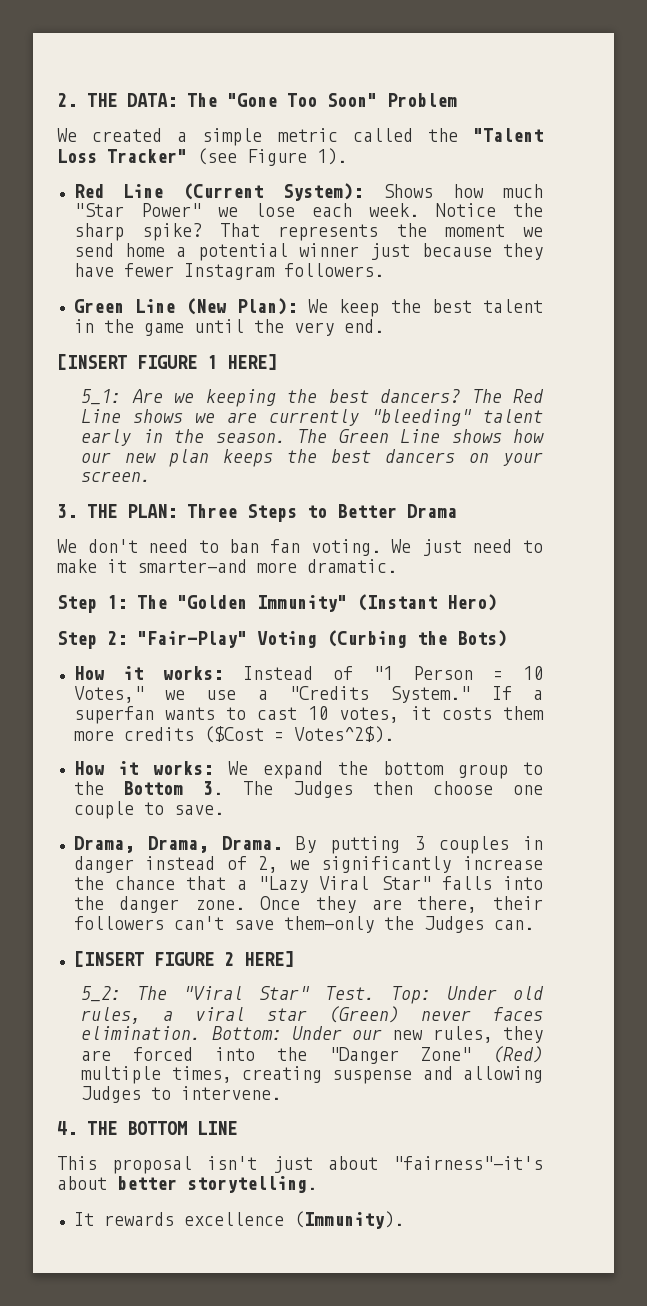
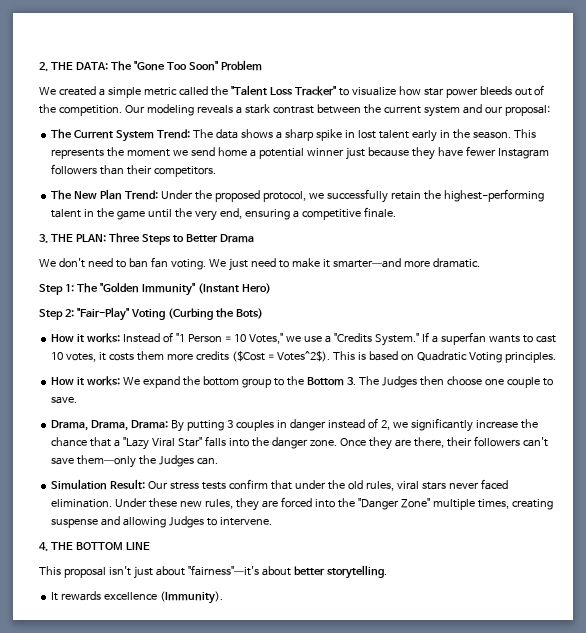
- We created a simple metric called the "Talent Loss Tracker" (see Figure 1).
- Red Line (Current System): Shows how much "Star Power" we lose each week. Notice the sharp spike? That represents the moment we send home a potential winner just because they have fewer Instagram followers.
- Green Line (New Plan): We keep the best talent in the game until the very end.
- [INSERT FIGURE 1 HERE]
- 5_1: Are we keeping the best dancers? The Red Line shows we are currently "bleeding" talent early in the season. The Green Line shows how our new plan keeps the best dancers on your screen.
+ We created a simple metric called the "Talent Loss Tracker" to visualize how star power bleeds out of the competition. Our modeling reveals a stark contrast between the current system and our proposal:
+ The Current System Trend: The data shows a sharp spike in lost talent early in the season. This represents the moment we send home a potential winner just because they have fewer Instagram followers than their competitors.
+ The New Plan Trend: Under the proposed protocol, we successfully retain the highest-performing talent in the game until the very end, ensuring a competitive finale.
+ This is based on Quadratic Voting principles.
- Drama, Drama, Drama. By putting 3 couples in danger instead of 2, we significantly increase the chance that a "Lazy Viral Star" falls into the danger zone.
+ Drama, Drama, Drama: By putting 3 couples in danger instead of 2, we significantly increase the chance that a "Lazy Viral Star" falls into the danger zone.
- [INSERT FIGURE 2 HERE]
- 5_2: The "Viral Star" Test. Top: Under old rules, a viral star (Green) never faces elimination. Bottom: Under our new rules, they are forced into the "Danger Zone" (Red) multiple times, creating suspense and allowing Judges to intervene.
+ Simulation Result: Our stress tests confirm that under the old rules, viral stars never faced elimination. Under these new rules, they are forced into the "Danger Zone" multiple times, creating suspense and allowing Judges to intervene.

